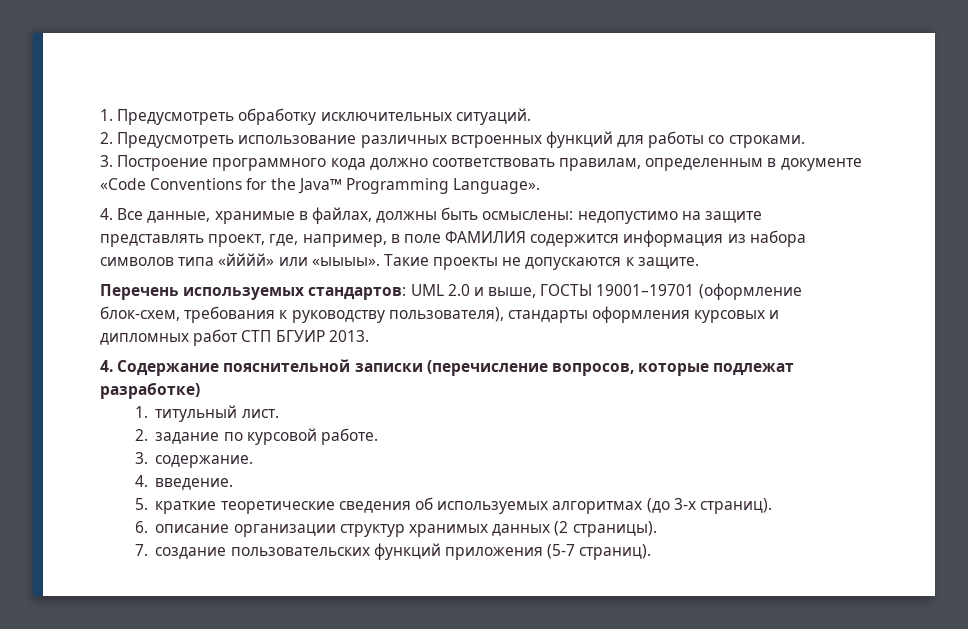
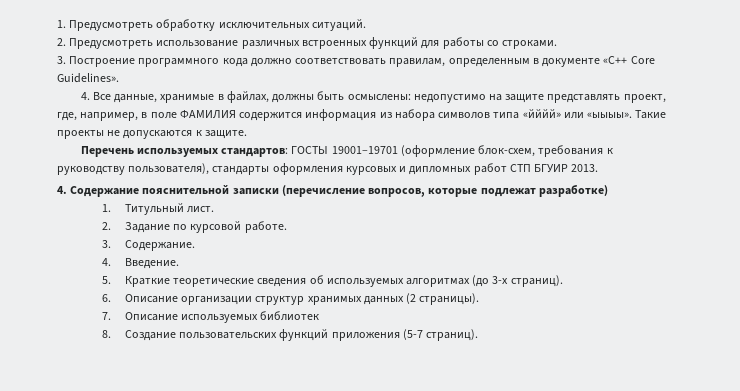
- 3. Построение программного кода должно соответствовать правилам, определенным в документе «Code Conventions for the Java™ Programming Language».
+ 3. Построение программного кода должно соответствовать правилам, определенным в документе «C++ Core Guidelines».
- Перечень используемых стандартов: UML 2.0 и выше, ГОСТЫ 19001–19701 (оформление блок-схем, требования к руководству пользователя), стандарты оформления курсовых и дипломных работ СТП БГУИР 2013.
+ Перечень используемых стандартов: ГОСТЫ 19001–19701 (оформление блок-схем, требования к руководству пользователя), стандарты оформления курсовых и дипломных работ СТП БГУИР 2013.
- 1. титульный лист.
+ 1. Титульный лист.
- 2. задание по курсовой работе.
+ 2. Задание по курсовой работе.
- 3. содержание.
- 4. введение.
+ 3. Содержание.
+ 4. Введение.
- 5. краткие теоретические сведения об используемых алгоритмах (до 3-х страниц).
+ 5. Краткие теоретические сведения об используемых алгоритмах (до 3-х страниц).
- 6. описание организации структур хранимых данных (2 страницы).
+ 6. Описание организации структур хранимых данных (2 страницы).
- 7. создание пользовательских функций приложения (5-7 страниц).
+ 7. Описание используемых библиотек
+ 8. Создание пользовательских функций приложения (5-7 страниц).

